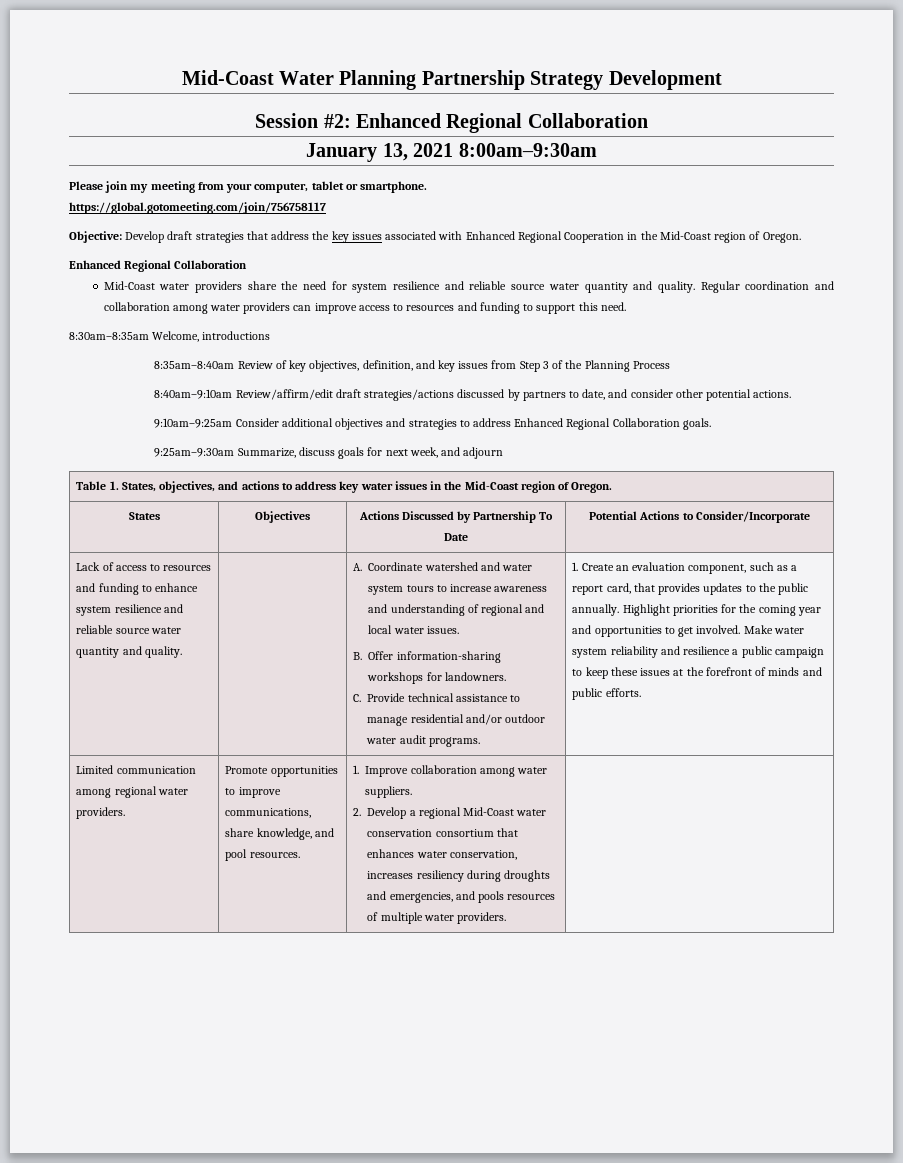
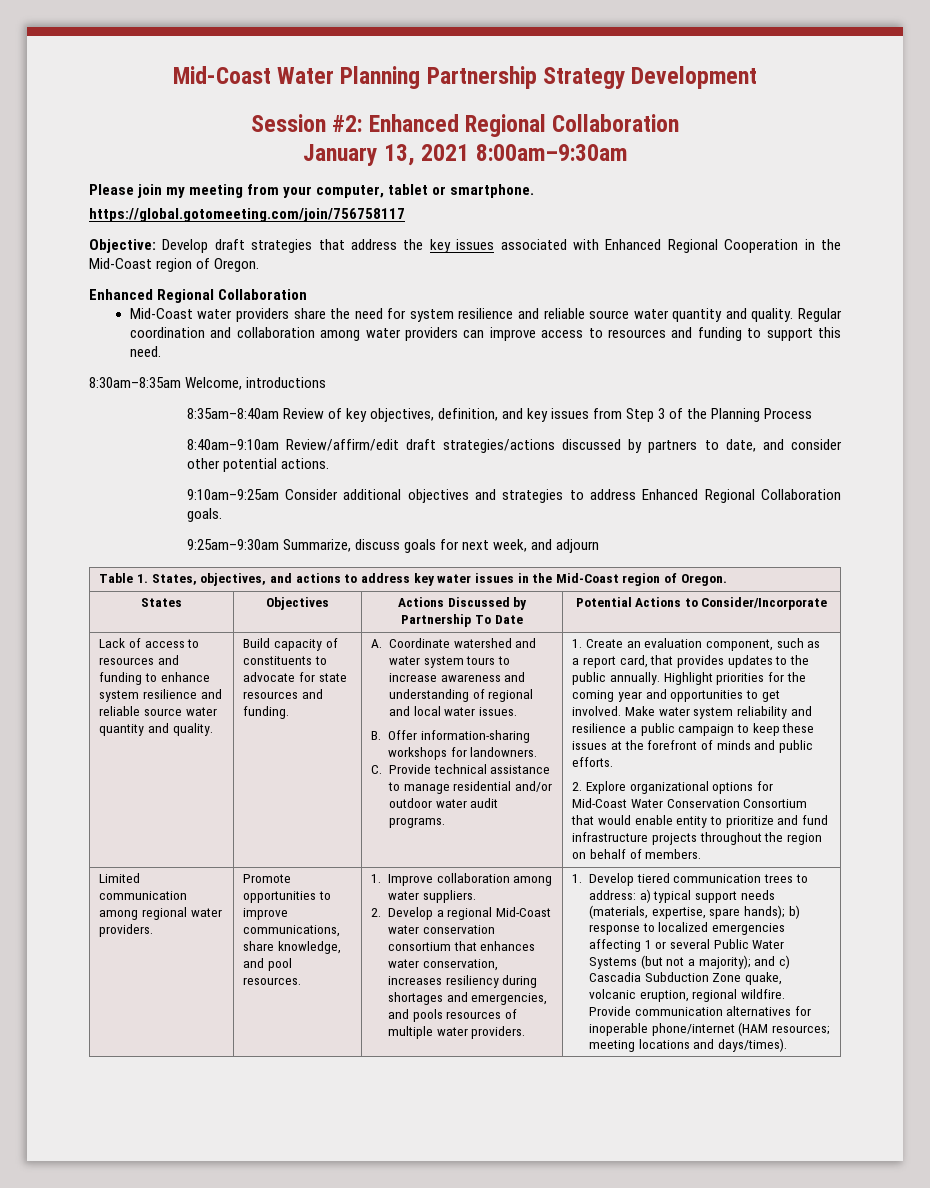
+ Build capacity of constituents to advocate for state resources and funding.
+ 2. Explore organizational options for Mid-Coast Water Conservation Consortium that would enable entity to prioritize and fund infrastructure projects throughout the region on behalf of members.
- 2. Develop a regional Mid-Coast water conservation consortium that enhances water conservation, increases resiliency during droughts and emergencies, and pools resources of multiple water providers.
+ 2. Develop a regional Mid-Coast water conservation consortium that enhances water conservation, increases resiliency during shortages and emergencies, and pools resources of multiple water providers.
+ 1. Develop tiered communication trees to address: a) typical support needs (materials, expertise, spare hands); b) response to localized emergencies affecting 1 or several Public Water Systems (but not a majority); and c) Cascadia Subduction Zone quake, volcanic eruption, regional wildfire. Provide communication alternatives for inoperable phone/internet (HAM resources; meeting locations and days/times).

